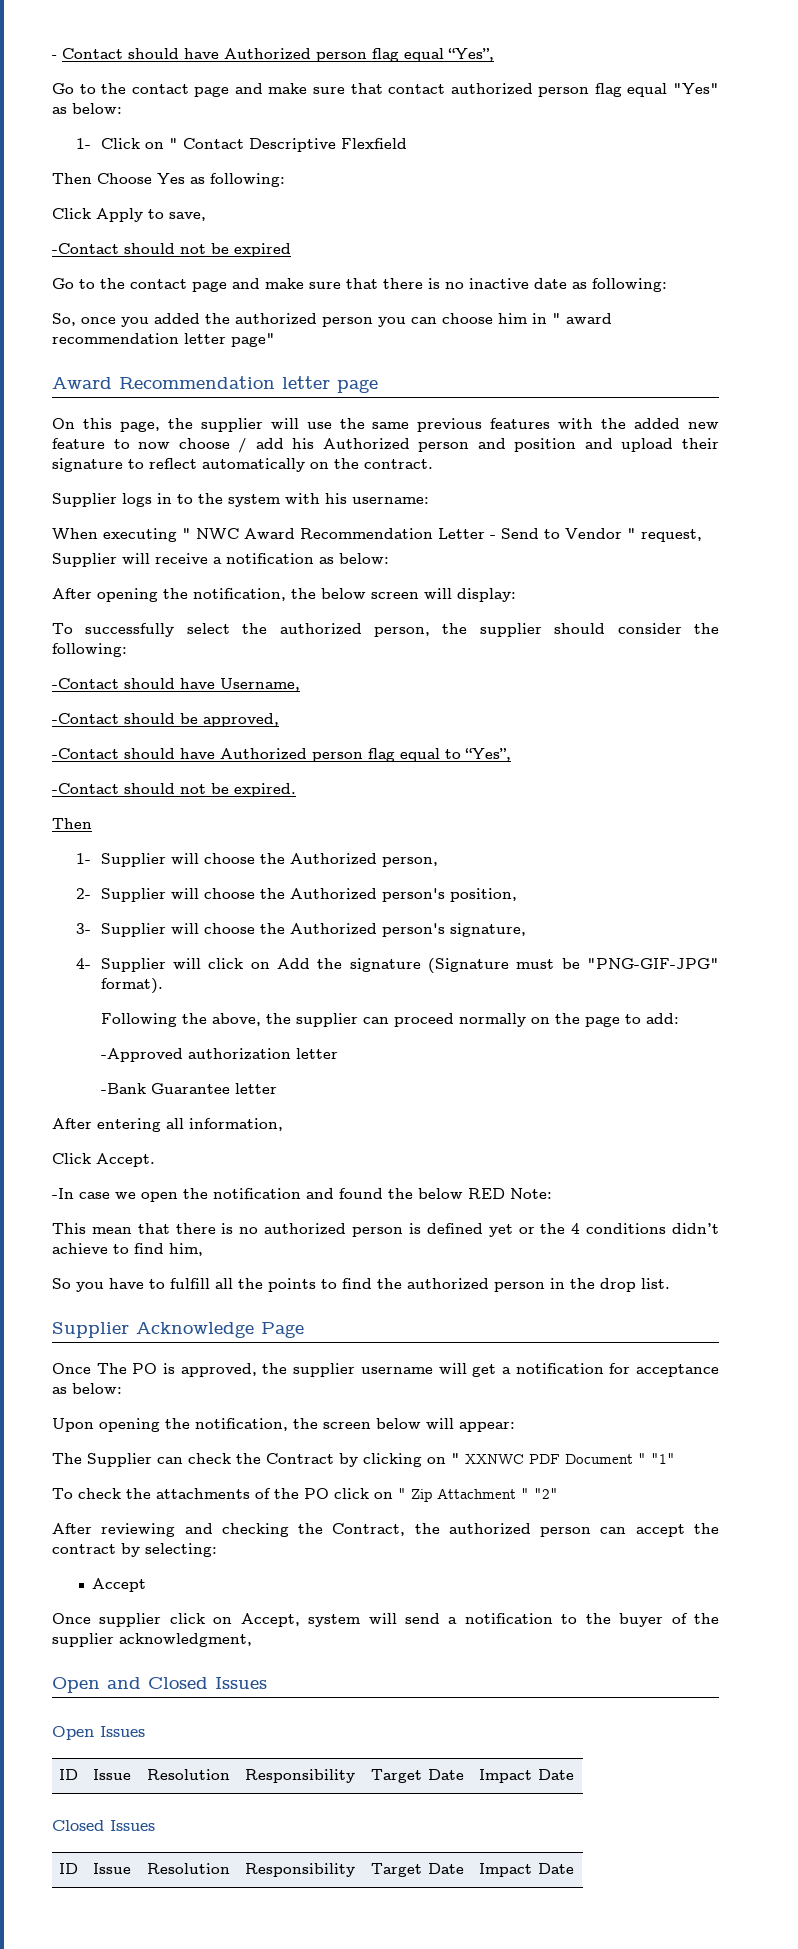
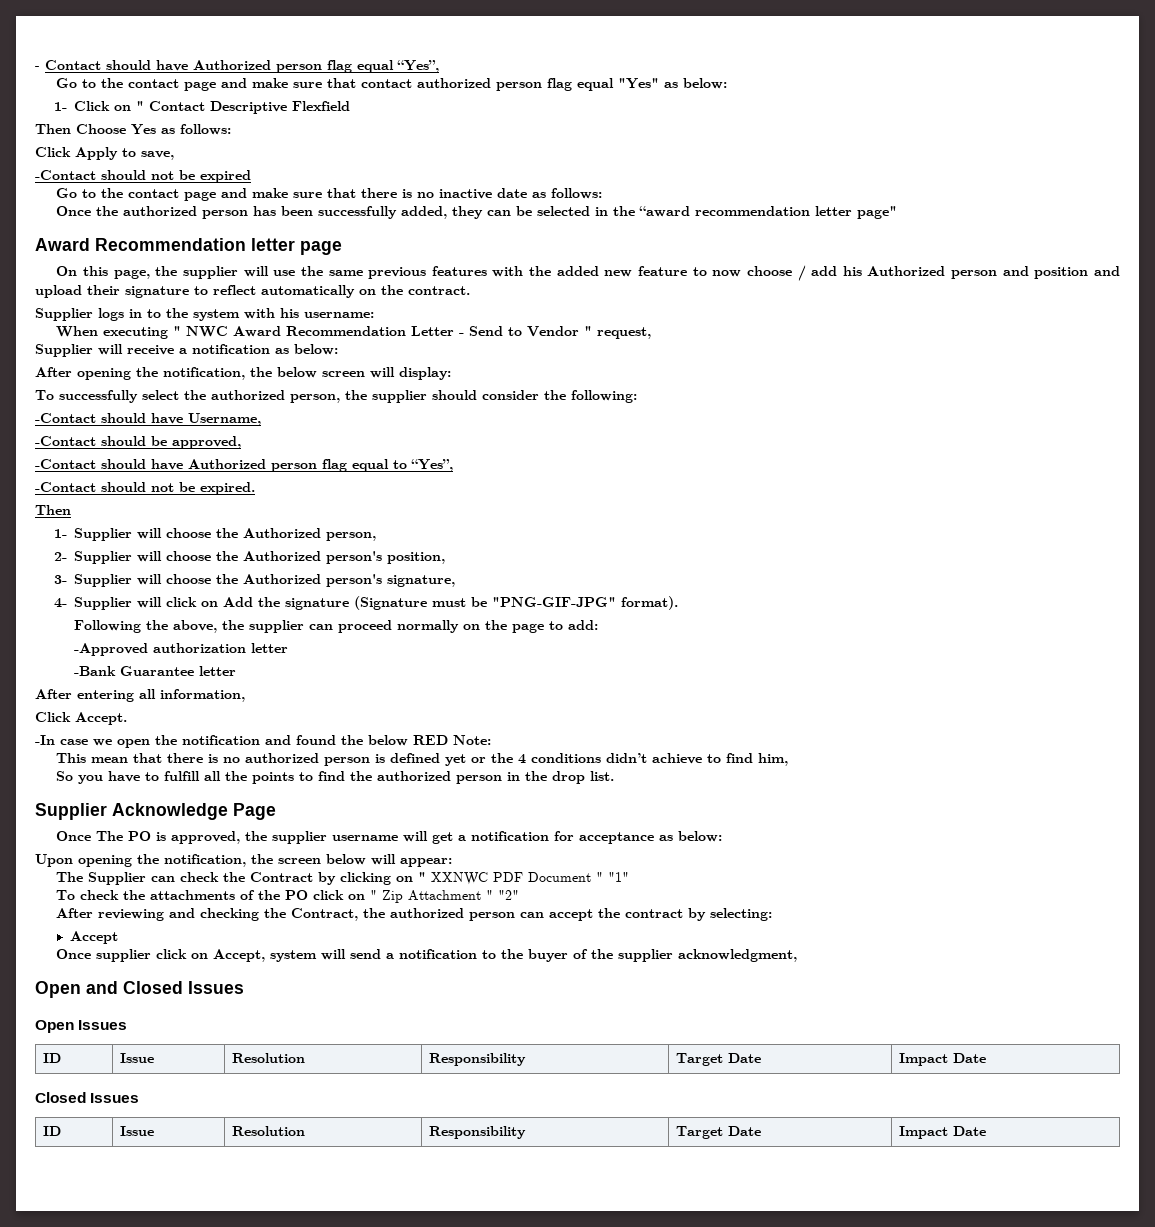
- Then Choose Yes as following:
+ Then Choose Yes as follows:
- Go to the contact page and make sure that there is no inactive date as following:
- So, once you added the authorized person you can choose him in " award recommendation letter page"
+ Go to the contact page and make sure that there is no inactive date as follows:
+ Once the authorized person has been successfully added, they can be selected in the “award recommendation letter page"

